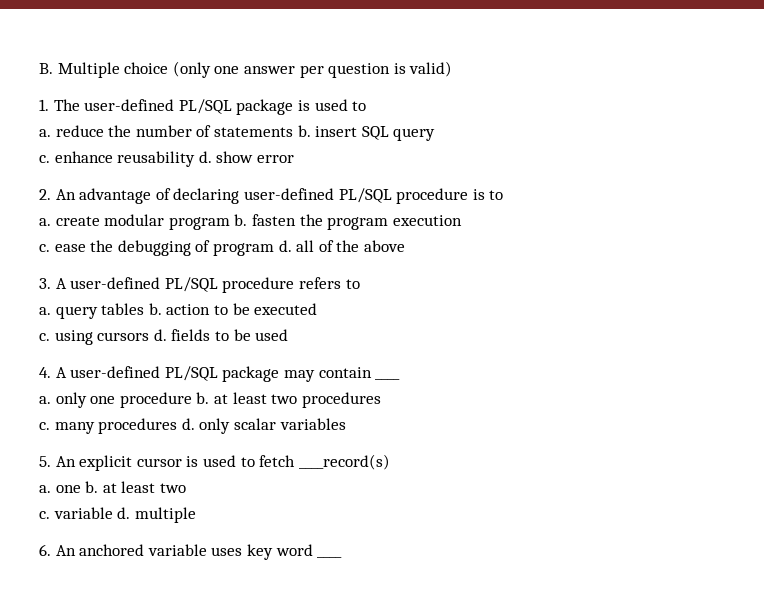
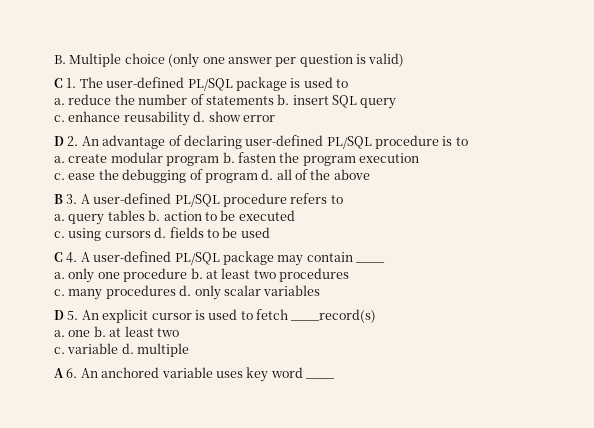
- 1. The user-defined PL/SQL package is used to
+ C 1. The user-defined PL/SQL package is used to
- 2. An advantage of declaring user-defined PL/SQL procedure is to
+ D 2. An advantage of declaring user-defined PL/SQL procedure is to
- 3. A user-defined PL/SQL procedure refers to
+ B 3. A user-defined PL/SQL procedure refers to
- 4. A user-defined PL/SQL package may contain ____
+ C 4. A user-defined PL/SQL package may contain ____
- 5. An explicit cursor is used to fetch ____record(s)
+ D 5. An explicit cursor is used to fetch ____record(s)
- 6. An anchored variable uses key word ____
+ A 6. An anchored variable uses key word ____

